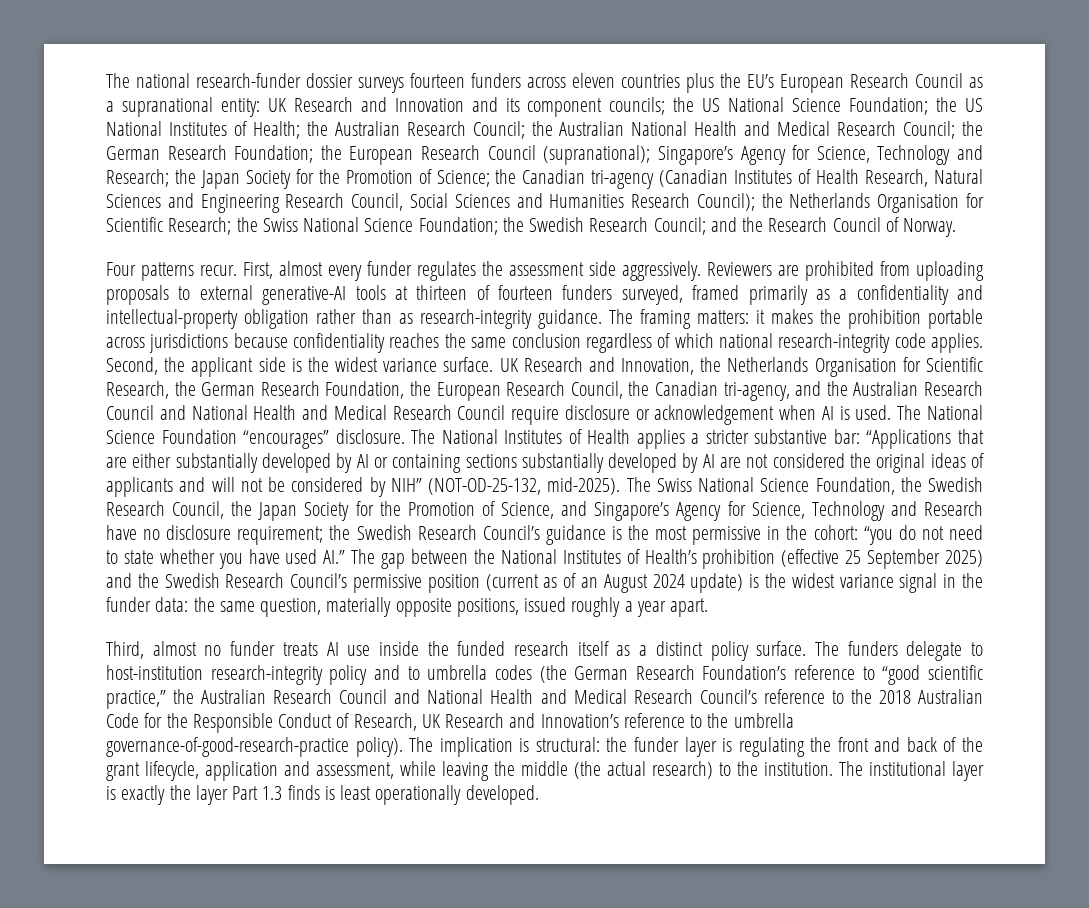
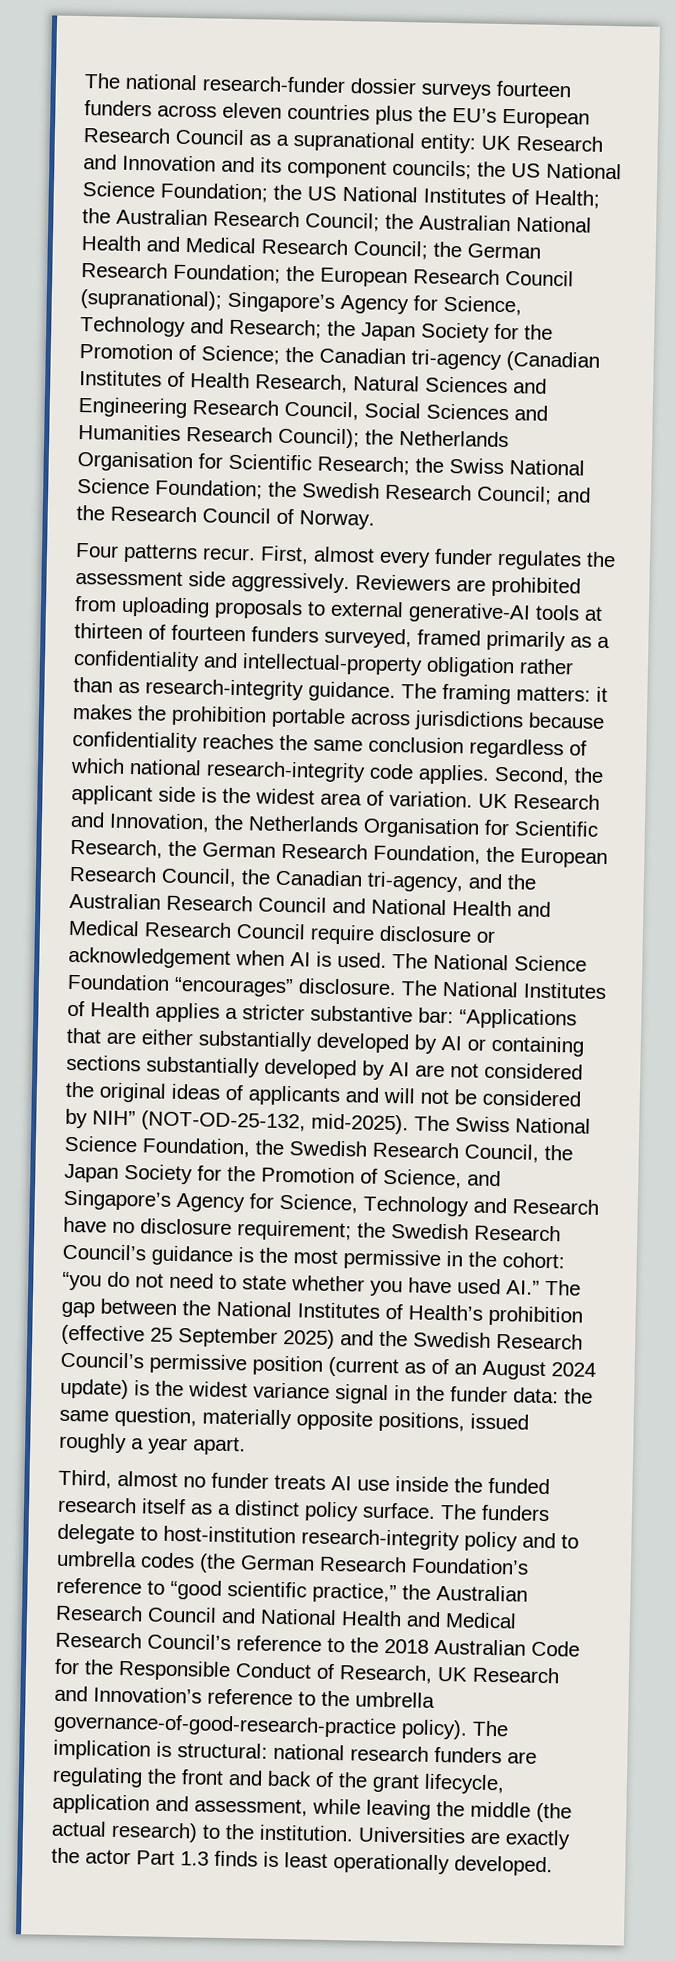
- Second, the applicant side is the widest variance surface.
+ Second, the applicant side is the widest area of variation.
- The implication is structural: the funder layer is regulating the front and back of the grant lifecycle, application and assessment, while leaving the middle (the actual research) to the institution.
+ The implication is structural: national research funders are regulating the front and back of the grant lifecycle, application and assessment, while leaving the middle (the actual research) to the institution.
- The institutional layer is exactly the layer Part 1.3 finds is least operationally developed.
+ Universities are exactly the actor Part 1.3 finds is least operationally developed.

